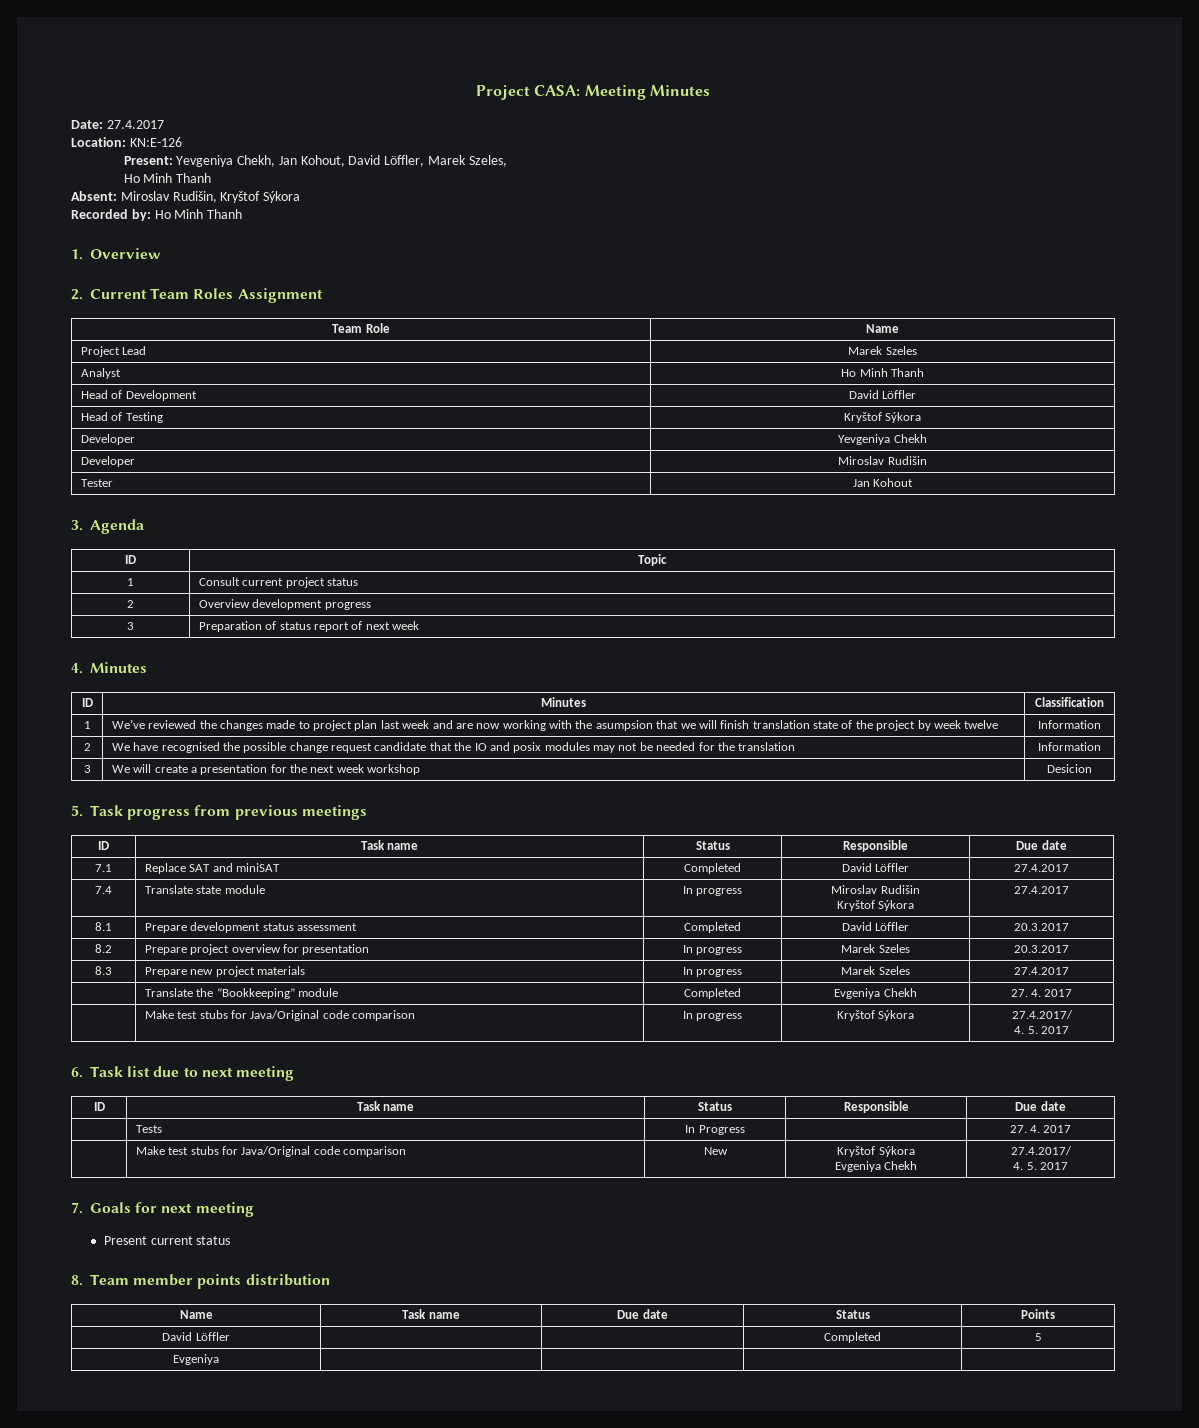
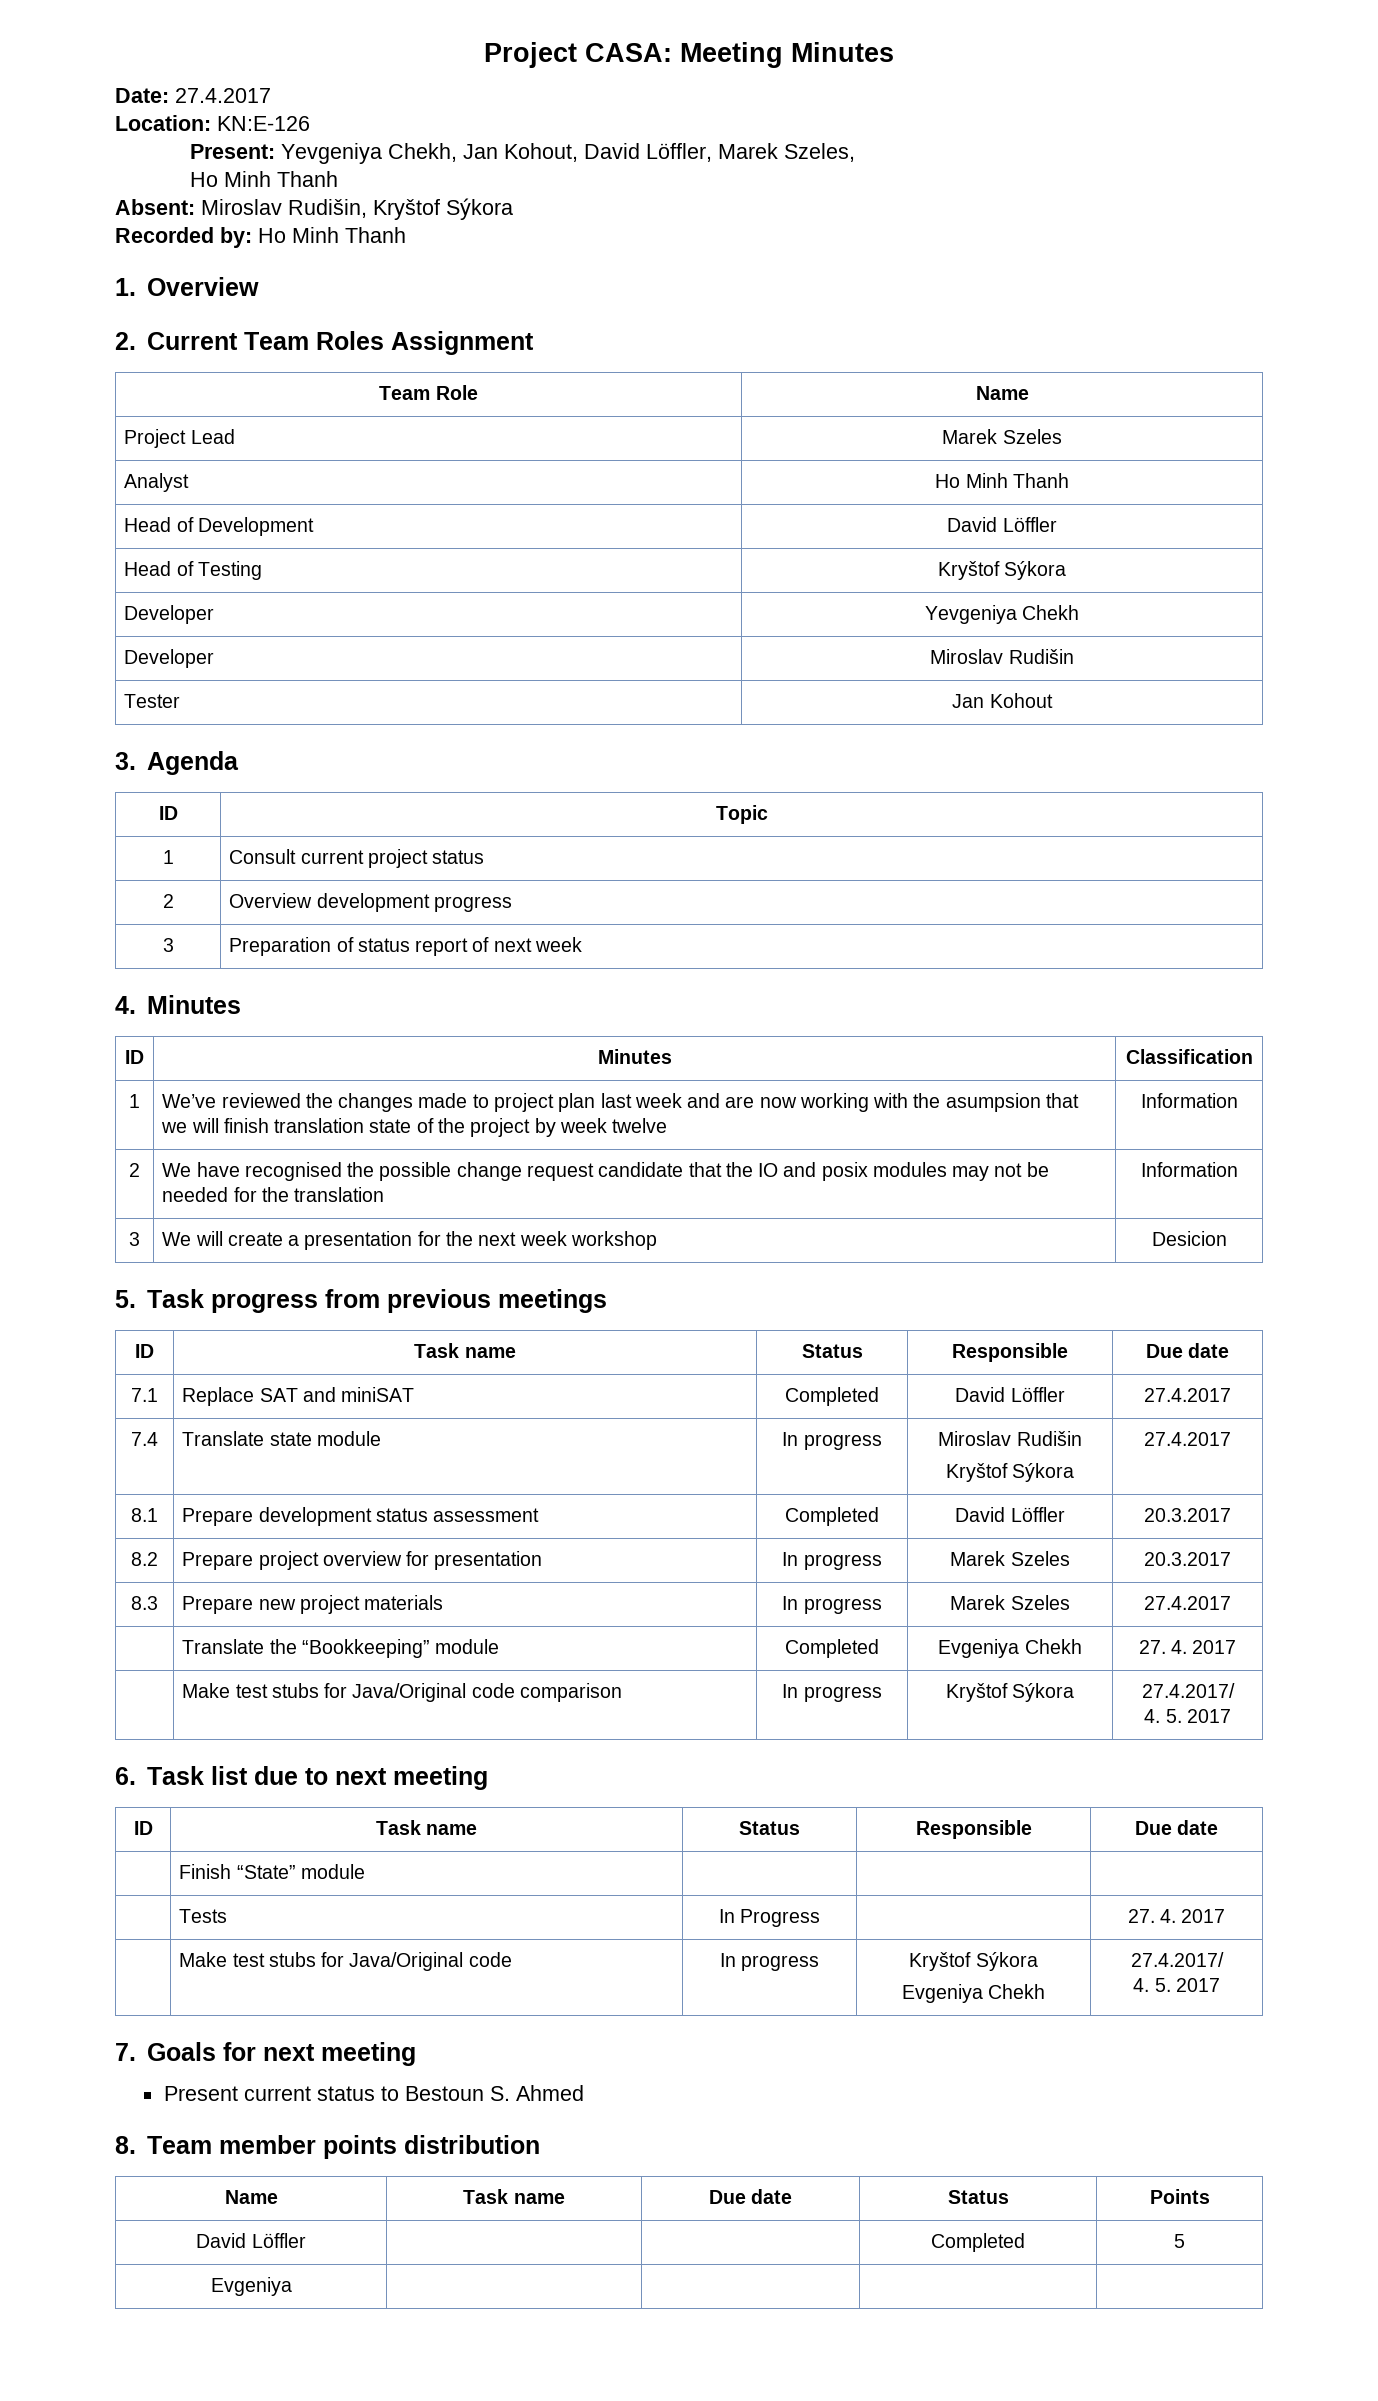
+ | Finish “State” module | | |
- | Make test stubs for Java/Original code comparison | New | Kryštof Sýkora
+ | Make test stubs for Java/Original code | In progress | Kryštof Sýkora
- Present current status
+ Present current status to Bestoun S. Ahmed

